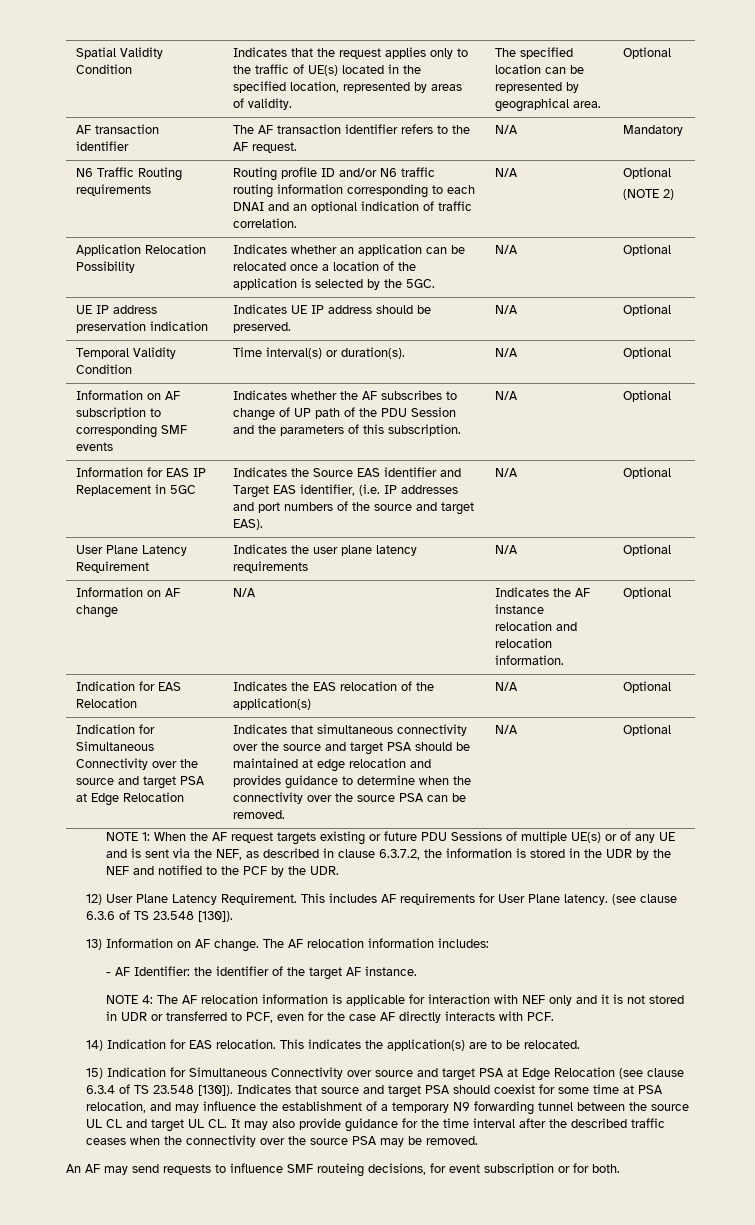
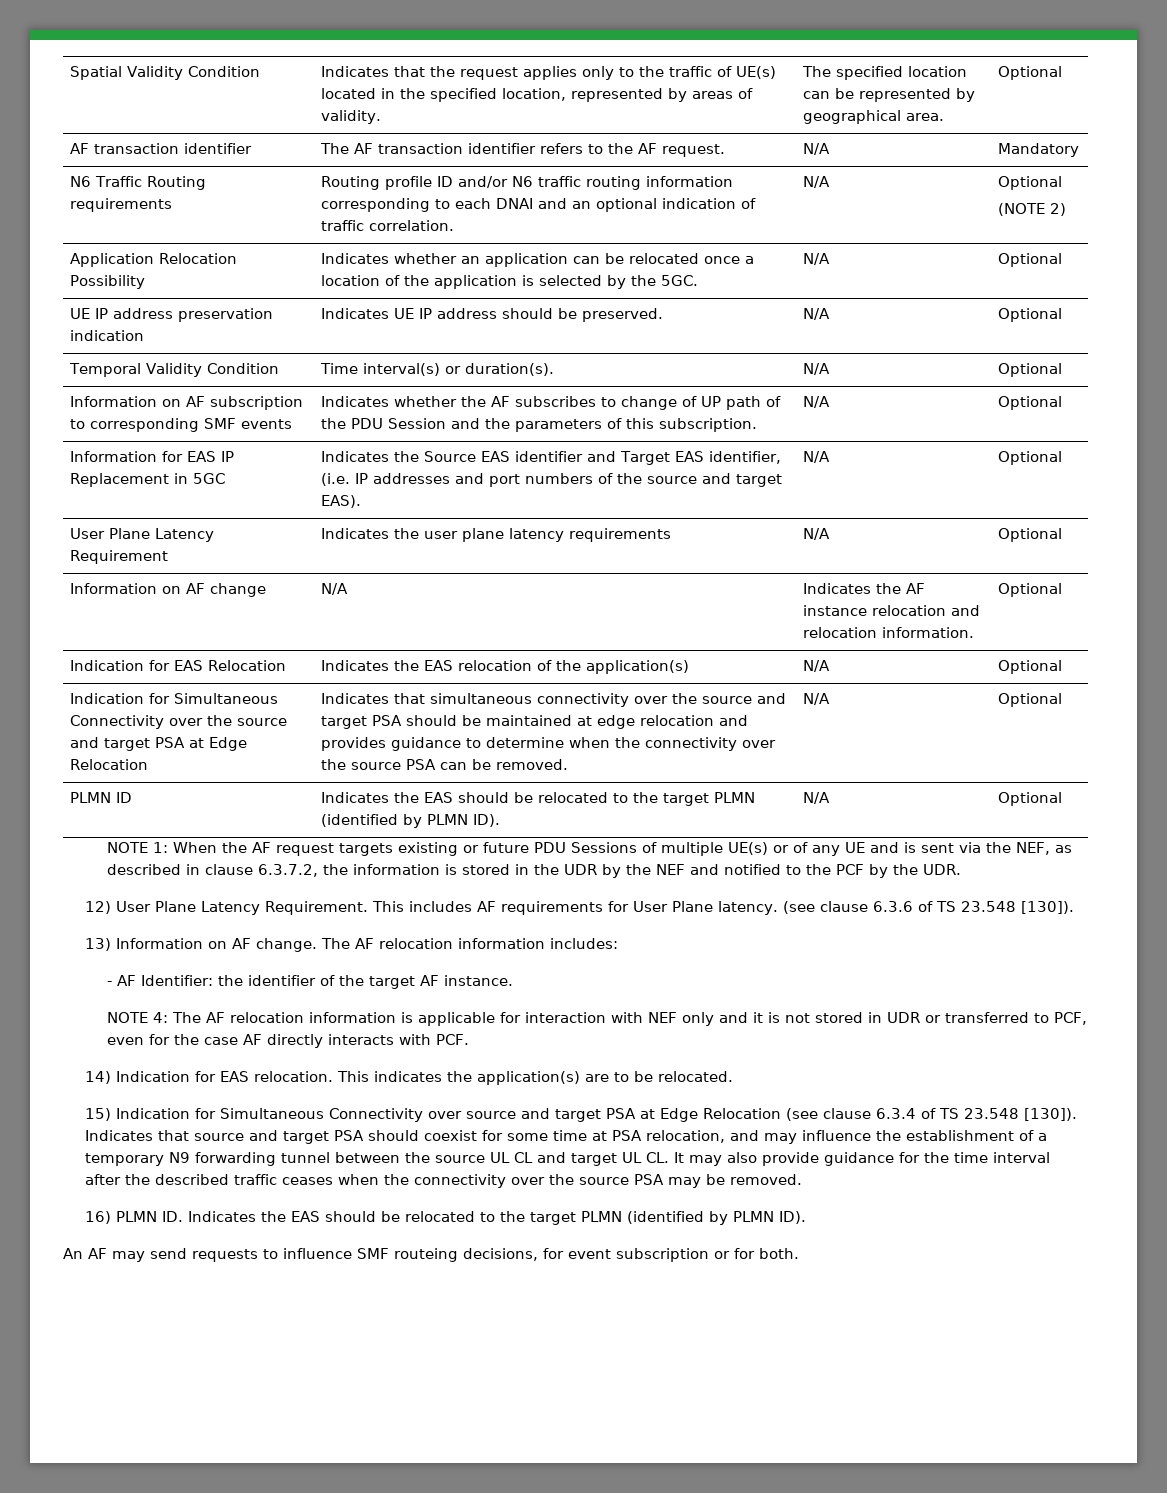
+ PLMN ID | Indicates the EAS should be relocated to the target PLMN (identified by PLMN ID). | N/A | Optional
+ 16) PLMN ID. Indicates the EAS should be relocated to the target PLMN (identified by PLMN ID).

